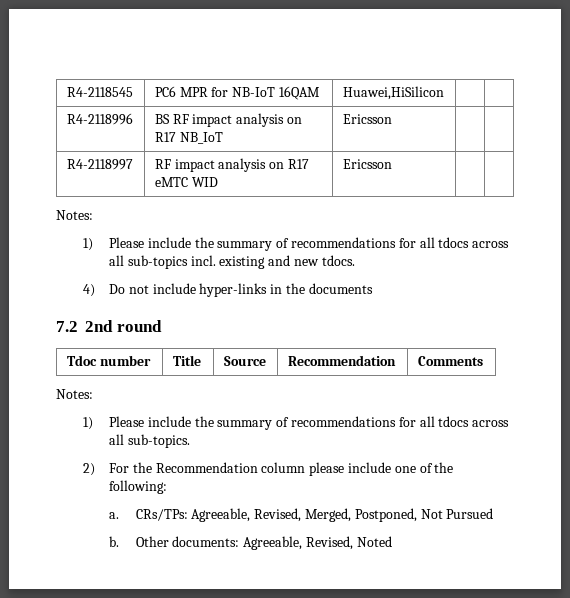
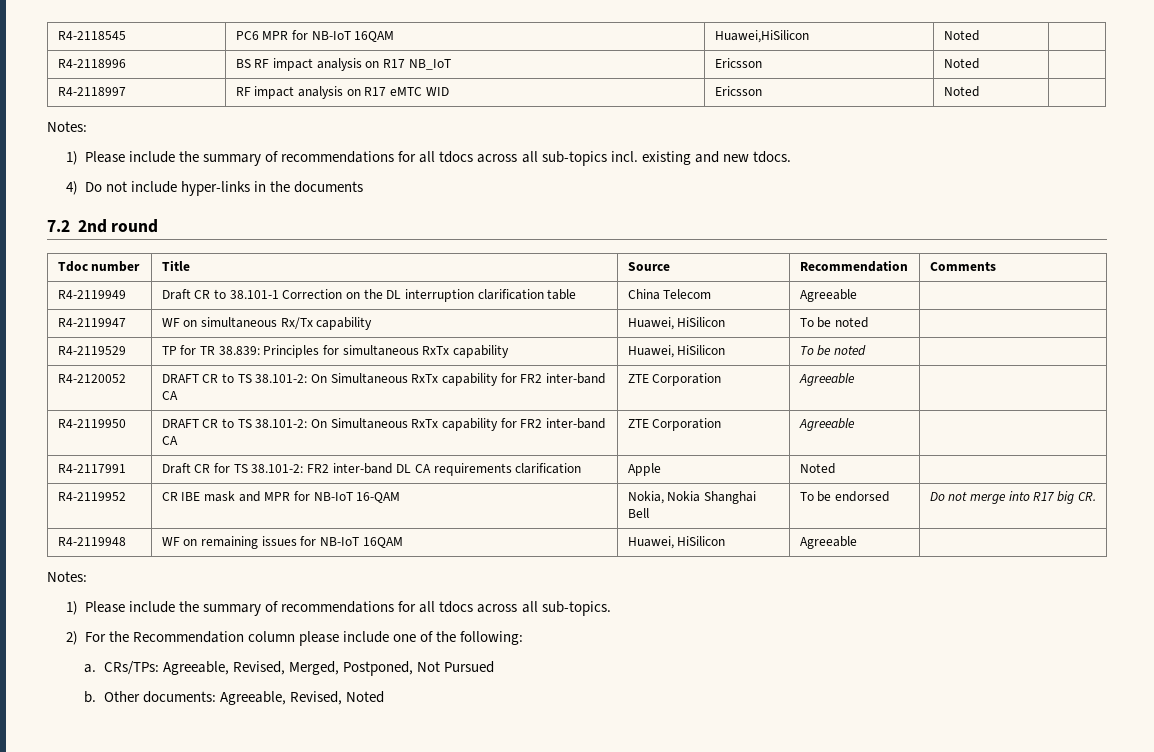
- R4-2118545 | PC6 MPR for NB-IoT 16QAM | Huawei,HiSilicon | |
+ R4-2118545 | PC6 MPR for NB-IoT 16QAM | Huawei,HiSilicon | Noted |
- R4-2118996 | BS RF impact analysis on R17 NB_IoT | Ericsson | |
+ R4-2118996 | BS RF impact analysis on R17 NB_IoT | Ericsson | Noted |
- R4-2118997 | RF impact analysis on R17 eMTC WID | Ericsson | |
+ R4-2118997 | RF impact analysis on R17 eMTC WID | Ericsson | Noted |
+ R4-2119949 | Draft CR to 38.101-1 Correction on the DL interruption clarification table | China Telecom | Agreeable |
+ R4-2119947 | WF on simultaneous Rx/Tx capability | Huawei, HiSilicon | To be noted |
+ R4-2119529 | TP for TR 38.839: Principles for simultaneous RxTx capability | Huawei, HiSilicon | To be noted |
+ R4-2120052 | DRAFT CR to TS 38.101-2: On Simultaneous RxTx capability for FR2 inter-band CA | ZTE Corporation | Agreeable |
+ R4-2119950 | DRAFT CR to TS 38.101-2: On Simultaneous RxTx capability for FR2 inter-band CA | ZTE Corporation | Agreeable |
+ R4-2117991 | Draft CR for TS 38.101-2: FR2 inter-band DL CA requirements clarification | Apple | Noted |
+ R4-2119952 | CR IBE mask and MPR for NB-IoT 16-QAM | Nokia, Nokia Shanghai Bell | To be endorsed | Do not merge into R17 big CR.
+ R4-2119948 | WF on remaining issues for NB-IoT 16QAM | Huawei, HiSilicon | Agreeable |

